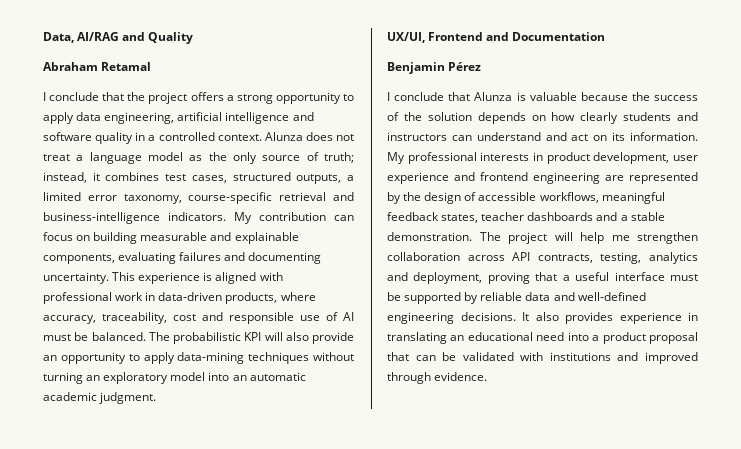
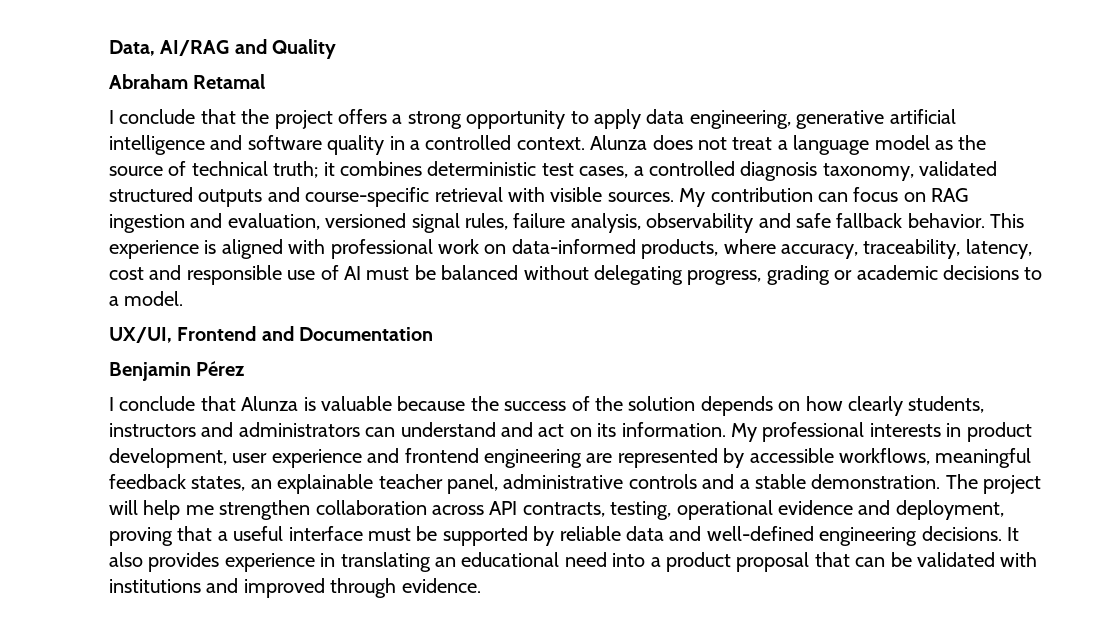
- I conclude that the project offers a strong opportunity to apply data engineering, artificial intelligence and software quality in a controlled context.
+ I conclude that the project offers a strong opportunity to apply data engineering, generative artificial intelligence and software quality in a controlled context.
- Alunza does not treat a language model as the only source of truth; instead, it combines test cases, structured outputs, a limited error taxonomy, course-specific retrieval and business-intelligence indicators.
+ Alunza does not treat a language model as the source of technical truth; it combines deterministic test cases, a controlled diagnosis taxonomy, validated structured outputs and course-specific retrieval with visible sources.
- My contribution can focus on building measurable and explainable components, evaluating failures and documenting uncertainty.
+ My contribution can focus on RAG ingestion and evaluation, versioned signal rules, failure analysis, observability and safe fallback behavior.
- This experience is aligned with professional work in data-driven products, where accuracy, traceability, cost and responsible use of AI must be balanced. The probabilistic KPI will also provide an opportunity to apply data-mining techniques without turning an exploratory model into an automatic academic judgment.
+ This experience is aligned with professional work on data-informed products, where accuracy, traceability, latency, cost and responsible use of AI must be balanced without delegating progress, grading or academic decisions to a model.
- I conclude that Alunza is valuable because the success of the solution depends on how clearly students and instructors can understand and act on its information.
+ I conclude that Alunza is valuable because the success of the solution depends on how clearly students, instructors and administrators can understand and act on its information.
- My professional interests in product development, user experience and frontend engineering are represented by the design of accessible workflows, meaningful feedback states, teacher dashboards and a stable demonstration.
+ My professional interests in product development, user experience and frontend engineering are represented by accessible workflows, meaningful feedback states, an explainable teacher panel, administrative controls and a stable demonstration.
- The project will help me strengthen collaboration across API contracts, testing, analytics and deployment, proving that a useful interface must be supported by reliable data and well-defined engineering decisions.
+ The project will help me strengthen collaboration across API contracts, testing, operational evidence and deployment, proving that a useful interface must be supported by reliable data and well-defined engineering decisions.

